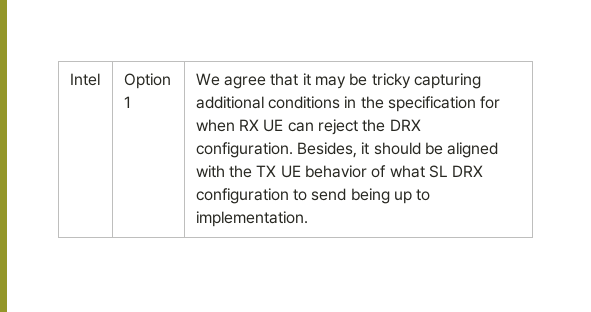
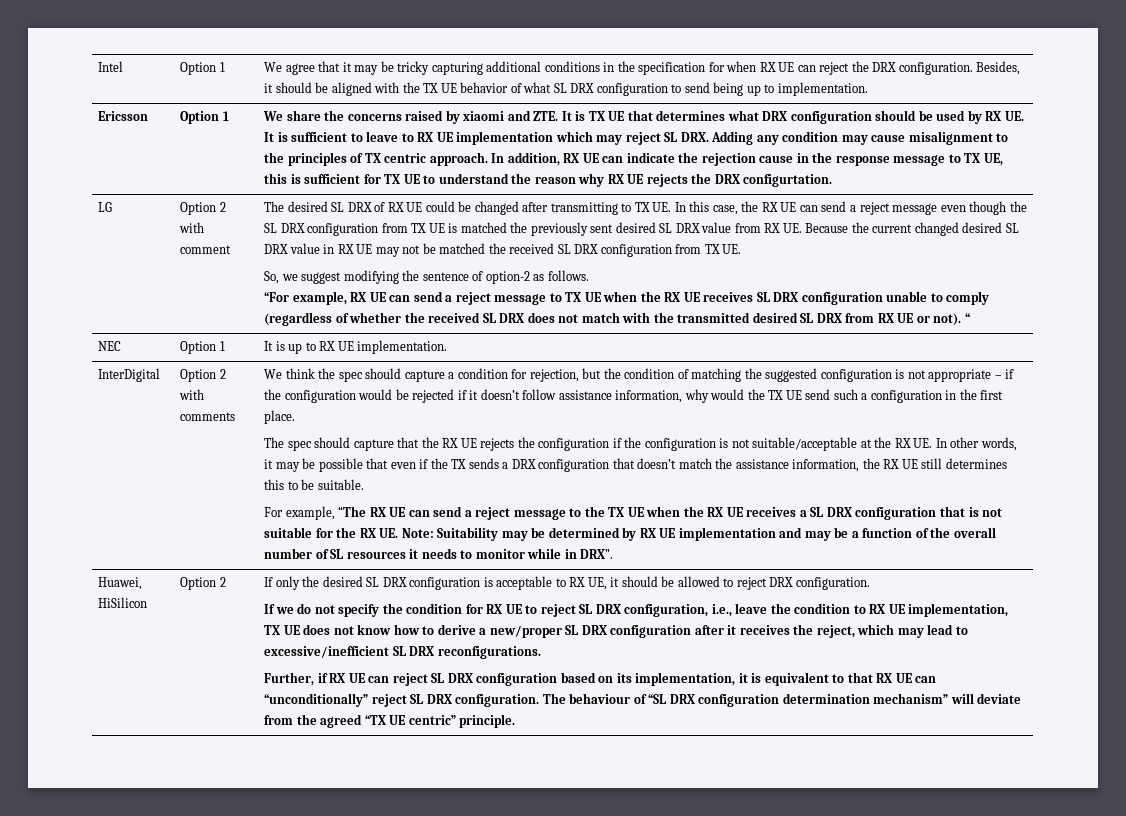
+ Ericsson | Option 1 | We share the concerns raised by xiaomi and ZTE. It is TX UE that determines what DRX configuration should be used by RX UE. It is sufficient to leave to RX UE implementation which may reject SL DRX. Adding any condition may cause misalignment to the principles of TX centric approach. In addition, RX UE can indicate the rejection cause in the response message to TX UE, this is sufficient for TX UE to understand the reason why RX UE rejects the DRX configurtation.
+ LG | Option 2 with comment | The desired SL DRX of RX UE could be changed after transmitting to TX UE. In this case, the RX UE can send a reject message even though the SL DRX configuration from TX UE is matched the previously sent desired SL DRX value from RX UE. Because the current changed desired SL DRX value in RX UE may not be matched the received SL DRX configuration from TX UE.
+ So, we suggest modifying the sentence of option-2 as follows.
+ “For example, RX UE can send a reject message to TX UE when the RX UE receives SL DRX configuration unable to comply (regardless of whether the received SL DRX does not match with the transmitted desired SL DRX from RX UE or not). “
+ NEC | Option 1 | It is up to RX UE implementation.
+ InterDigital | Option 2 with comments | We think the spec should capture a condition for rejection, but the condition of matching the suggested configuration is not appropriate – if the configuration would be rejected if it doesn’t follow assistance information, why would the TX UE send such a configuration in the first place.
+ The spec should capture that the RX UE rejects the configuration if the configuration is not suitable/acceptable at the RX UE. In other words, it may be possible that even if the TX sends a DRX configuration that doesn’t match the assistance information, the RX UE still determines this to be suitable.
+ For example, “The RX UE can send a reject message to the TX UE when the RX UE receives a SL DRX configuration that is not suitable for the RX UE. Note: Suitability may be determined by RX UE implementation and may be a function of the overall number of SL resources it needs to monitor while in DRX”.
+ Huawei, HiSilicon | Option 2 | If only the desired SL DRX configuration is acceptable to RX UE, it should be allowed to reject DRX configuration.
+ If we do not specify the condition for RX UE to reject SL DRX configuration, i.e., leave the condition to RX UE implementation, TX UE does not know how to derive a new/proper SL DRX configuration after it receives the reject, which may lead to excessive/inefficient SL DRX reconfigurations.
+ Further, if RX UE can reject SL DRX configuration based on its implementation, it is equivalent to that RX UE can “unconditionally” reject SL DRX configuration. The behaviour of “SL DRX configuration determination mechanism” will deviate from the agreed “TX UE centric” principle.

